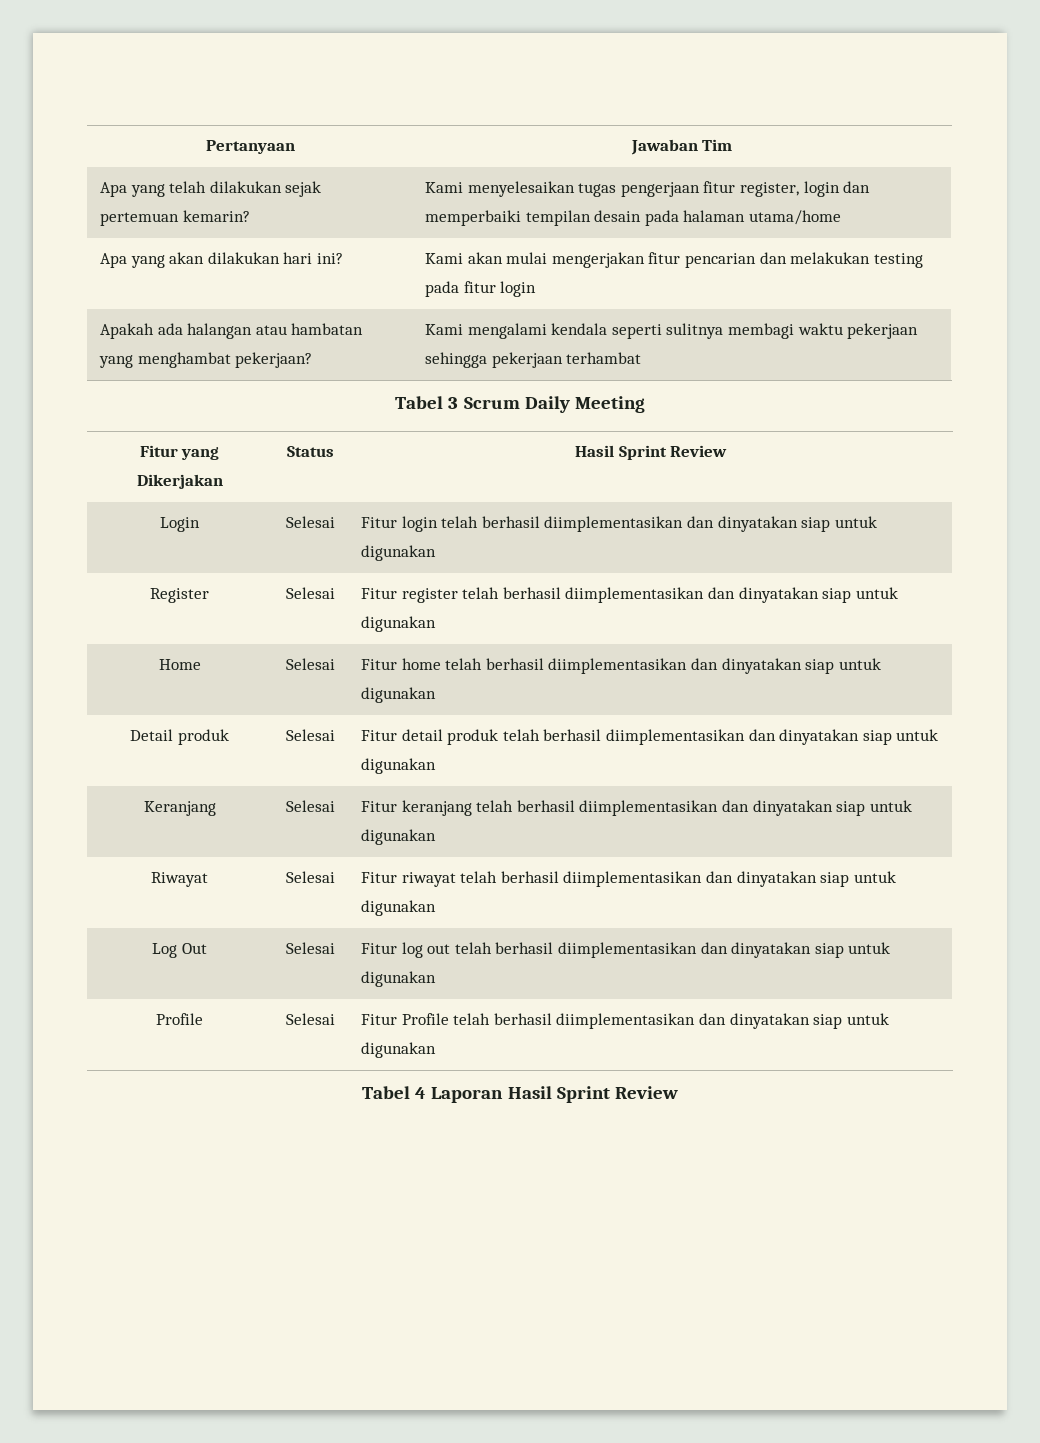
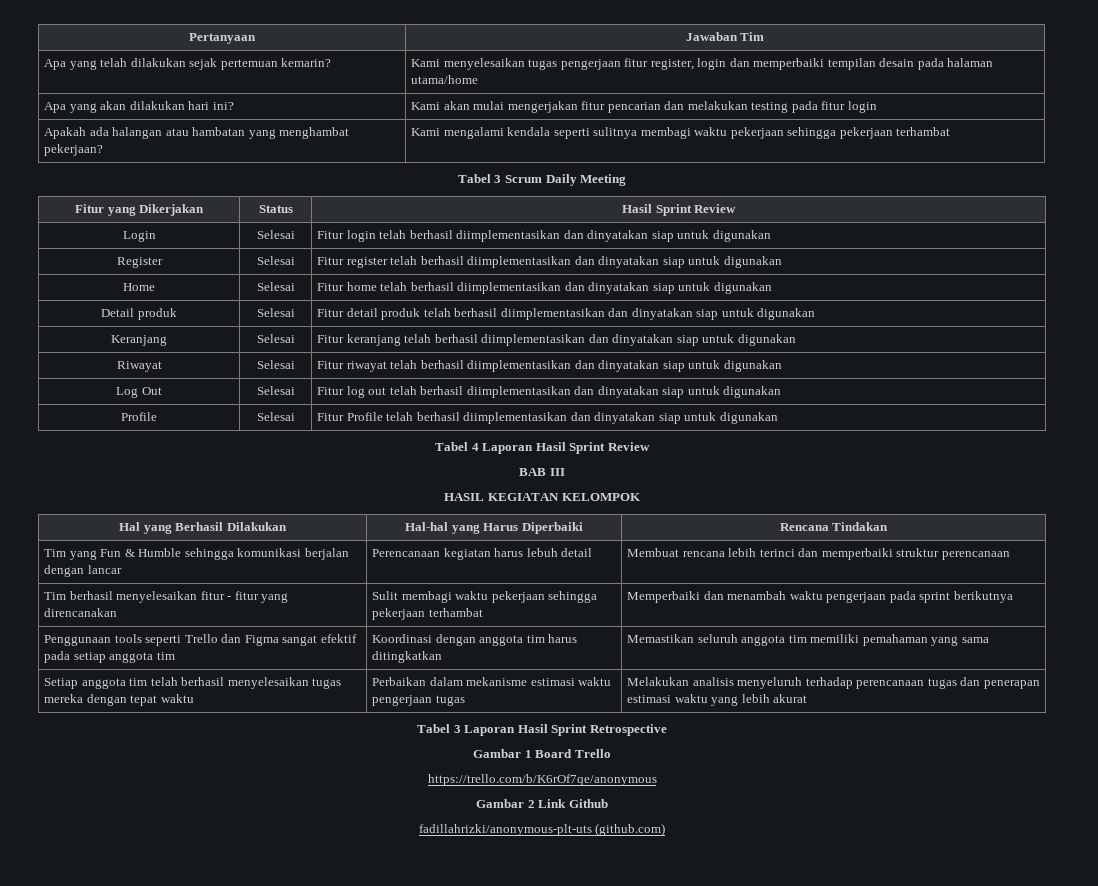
+ BAB III
+ HASIL KEGIATAN KELOMPOK
+ Hal yang Berhasil Dilakukan | Hal-hal yang Harus Diperbaiki | Rencana Tindakan
+ Tim yang Fun & Humble sehingga komunikasi berjalan dengan lancar | Perencanaan kegiatan harus lebuh detail | Membuat rencana lebih terinci dan memperbaiki struktur perencanaan
+ Tim berhasil menyelesaikan fitur - fitur yang direncanakan | Sulit membagi waktu pekerjaan sehingga pekerjaan terhambat | Memperbaiki dan menambah waktu pengerjaan pada sprint berikutnya
+ Penggunaan tools seperti Trello dan Figma sangat efektif pada setiap anggota tim | Koordinasi dengan anggota tim harus ditingkatkan | Memastikan seluruh anggota tim memiliki pemahaman yang sama
+ Setiap anggota tim telah berhasil menyelesaikan tugas mereka dengan tepat waktu | Perbaikan dalam mekanisme estimasi waktu pengerjaan tugas | Melakukan analisis menyeluruh terhadap perencanaan tugas dan penerapan estimasi waktu yang lebih akurat
+ Tabel 3 Laporan Hasil Sprint Retrospective
+ Gambar 1 Board Trello
+ https://trello.com/b/K6rOf7qe/anonymous
+ Gambar 2 Link Github
+ fadillahrizki/anonymous-plt-uts (github.com)

